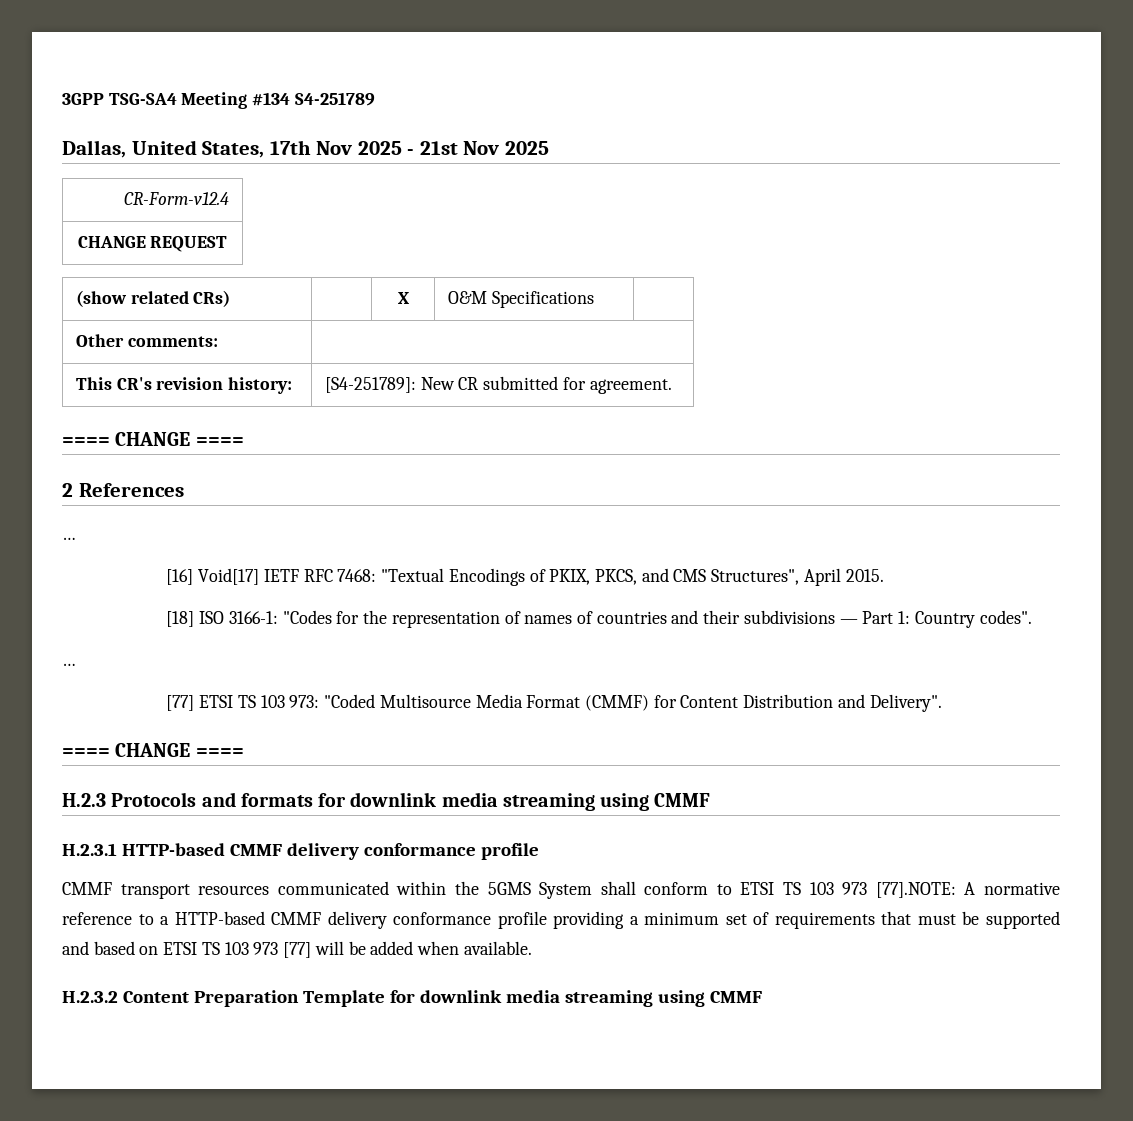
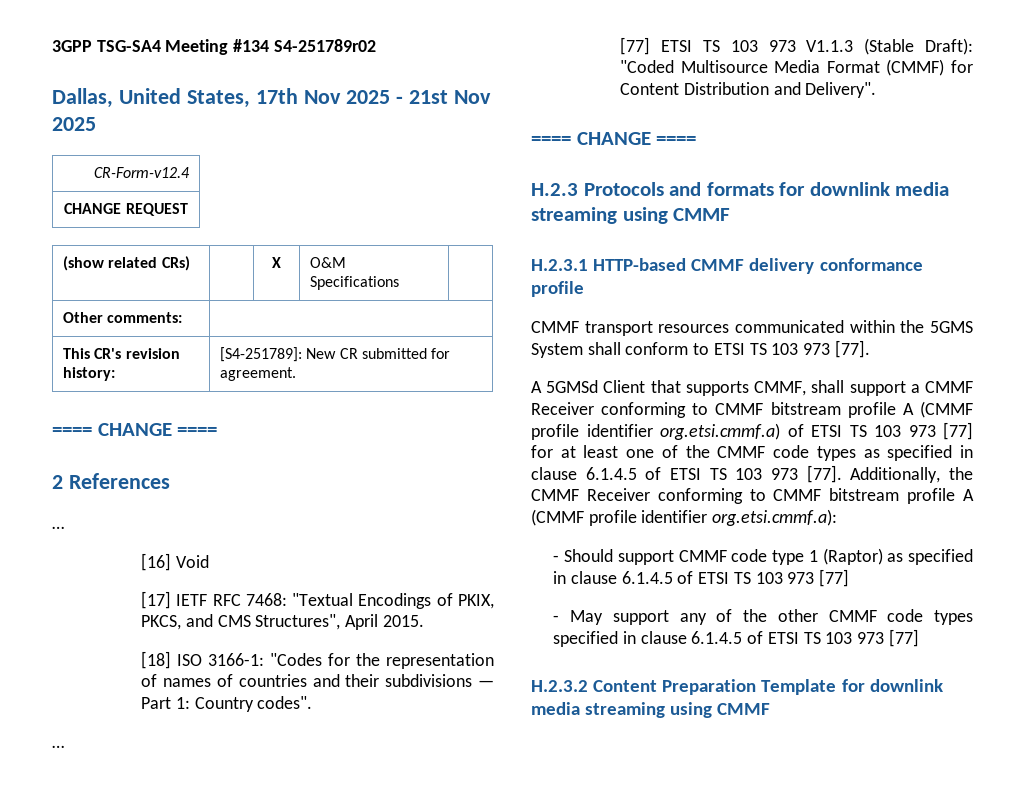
- 3GPP TSG-SA4 Meeting #134 S4-251789
+ 3GPP TSG-SA4 Meeting #134 S4-251789r02
- [16] Void[17] IETF RFC 7468: "Textual Encodings of PKIX, PKCS, and CMS Structures", April 2015.
+ [16] Void
+ [17] IETF RFC 7468: "Textual Encodings of PKIX, PKCS, and CMS Structures", April 2015.
- [77] ETSI TS 103 973: "Coded Multisource Media Format (CMMF) for Content Distribution and Delivery".
+ [77] ETSI TS 103 973 V1.1.3 (Stable Draft): "Coded Multisource Media Format (CMMF) for Content Distribution and Delivery".
- CMMF transport resources communicated within the 5GMS System shall conform to ETSI TS 103 973 [77].NOTE: A normative reference to a HTTP-based CMMF delivery conformance profile providing a minimum set of requirements that must be supported and based on ETSI TS 103 973 [77] will be added when available.
+ CMMF transport resources communicated within the 5GMS System shall conform to ETSI TS 103 973 [77].
+ A 5GMSd Client that supports CMMF, shall support a CMMF Receiver conforming to CMMF bitstream profile A (CMMF profile identifier org.etsi.cmmf.a) of ETSI TS 103 973 [77] for at least one of the CMMF code types as specified in clause 6.1.4.5 of ETSI TS 103 973 [77]. Additionally, the CMMF Receiver conforming to CMMF bitstream profile A (CMMF profile identifier org.etsi.cmmf.a):
+ - Should support CMMF code type 1 (Raptor) as specified in clause 6.1.4.5 of ETSI TS 103 973 [77]
+ - May support any of the other CMMF code types specified in clause 6.1.4.5 of ETSI TS 103 973 [77]

